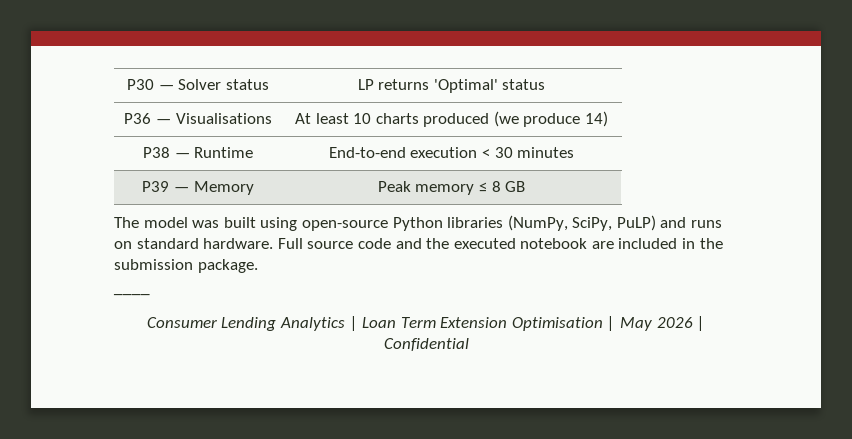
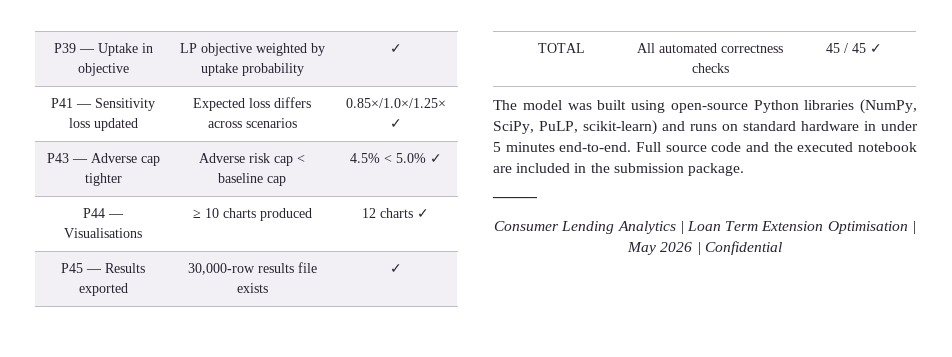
- P30 — Solver status | LP returns 'Optimal' status
- P36 — Visualisations | At least 10 charts produced (we produce 14)
- P38 — Runtime | End-to-end execution < 30 minutes
- P39 — Memory | Peak memory ≤ 8 GB
+ P39 — Uptake in objective | LP objective weighted by uptake probability | ✓
+ P41 — Sensitivity loss updated | Expected loss differs across scenarios | 0.85×/1.0×/1.25× ✓
+ P43 — Adverse cap tighter | Adverse risk cap < baseline cap | 4.5% < 5.0% ✓
+ P44 — Visualisations | ≥ 10 charts produced | 12 charts ✓
+ P45 — Results exported | 30,000-row results file exists | ✓
+ TOTAL | All automated correctness checks | 45 / 45 ✓
- The model was built using open-source Python libraries (NumPy, SciPy, PuLP) and runs on standard hardware.
+ The model was built using open-source Python libraries (NumPy, SciPy, PuLP, scikit-learn) and runs on standard hardware in under 5 minutes end-to-end.

